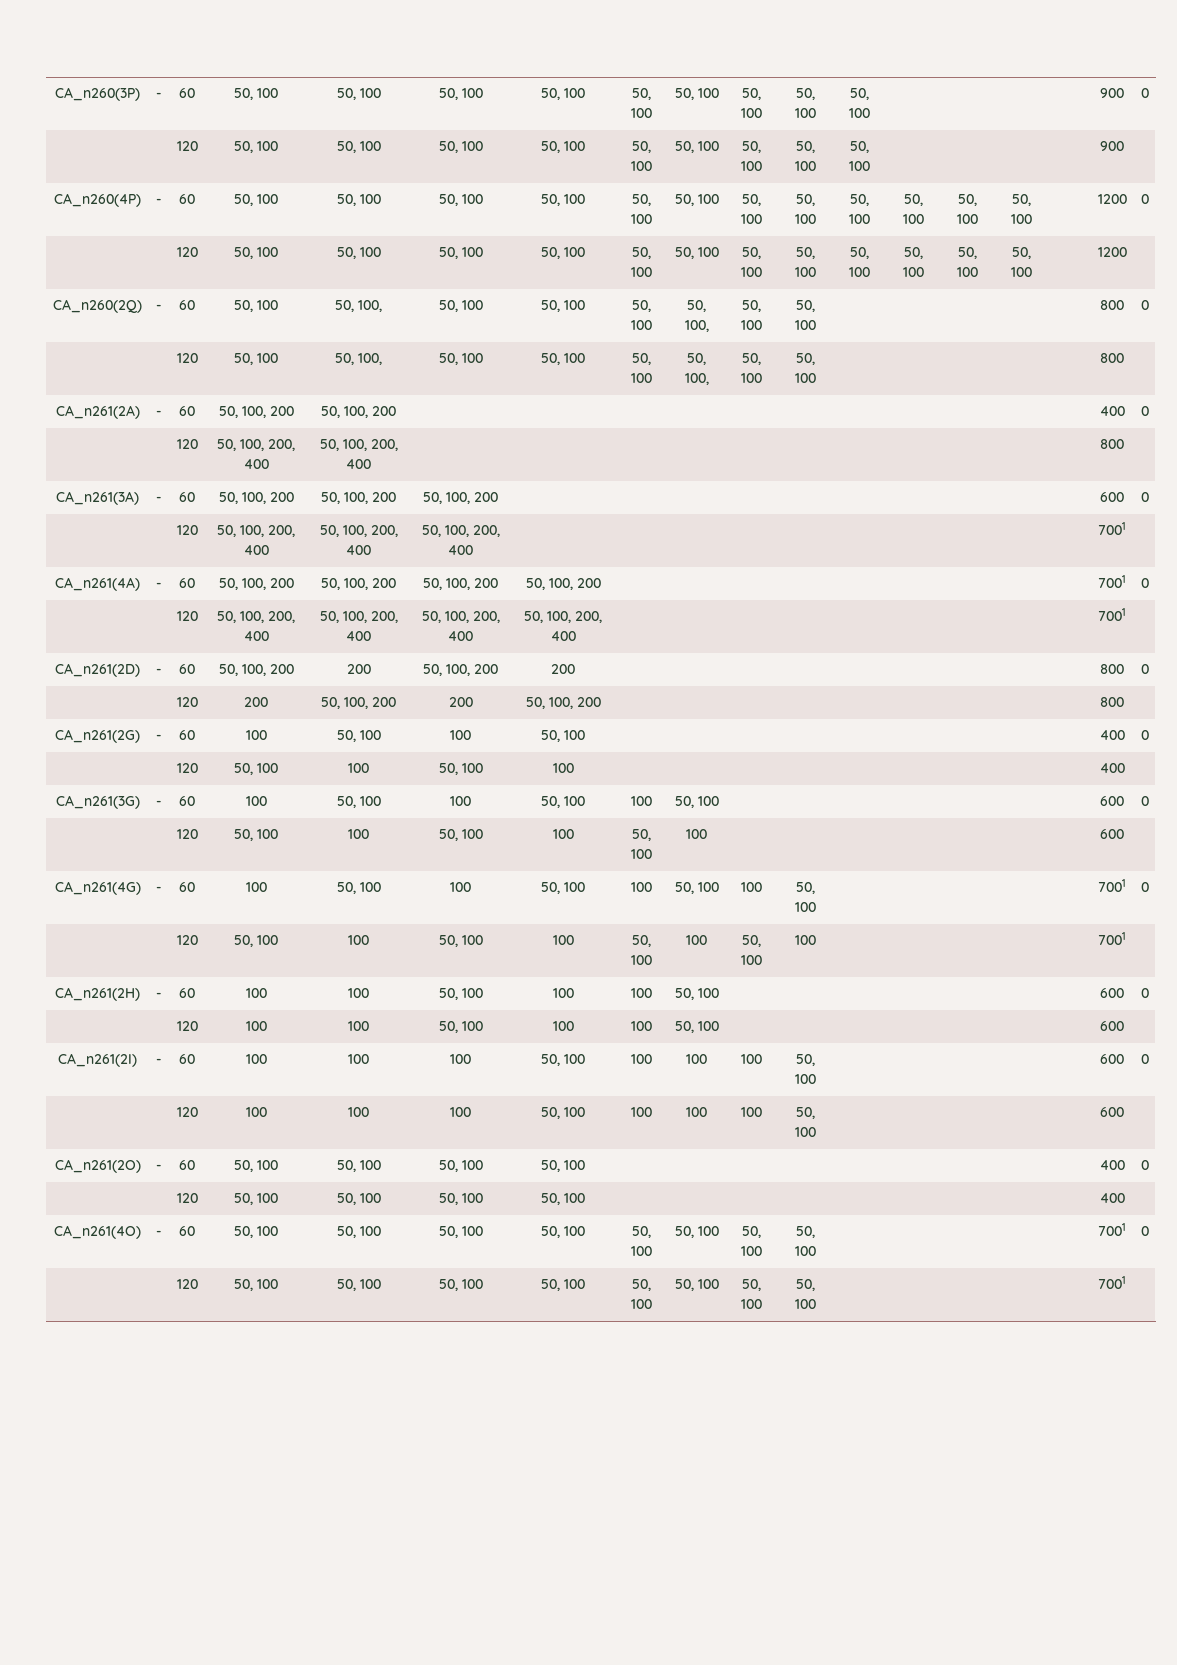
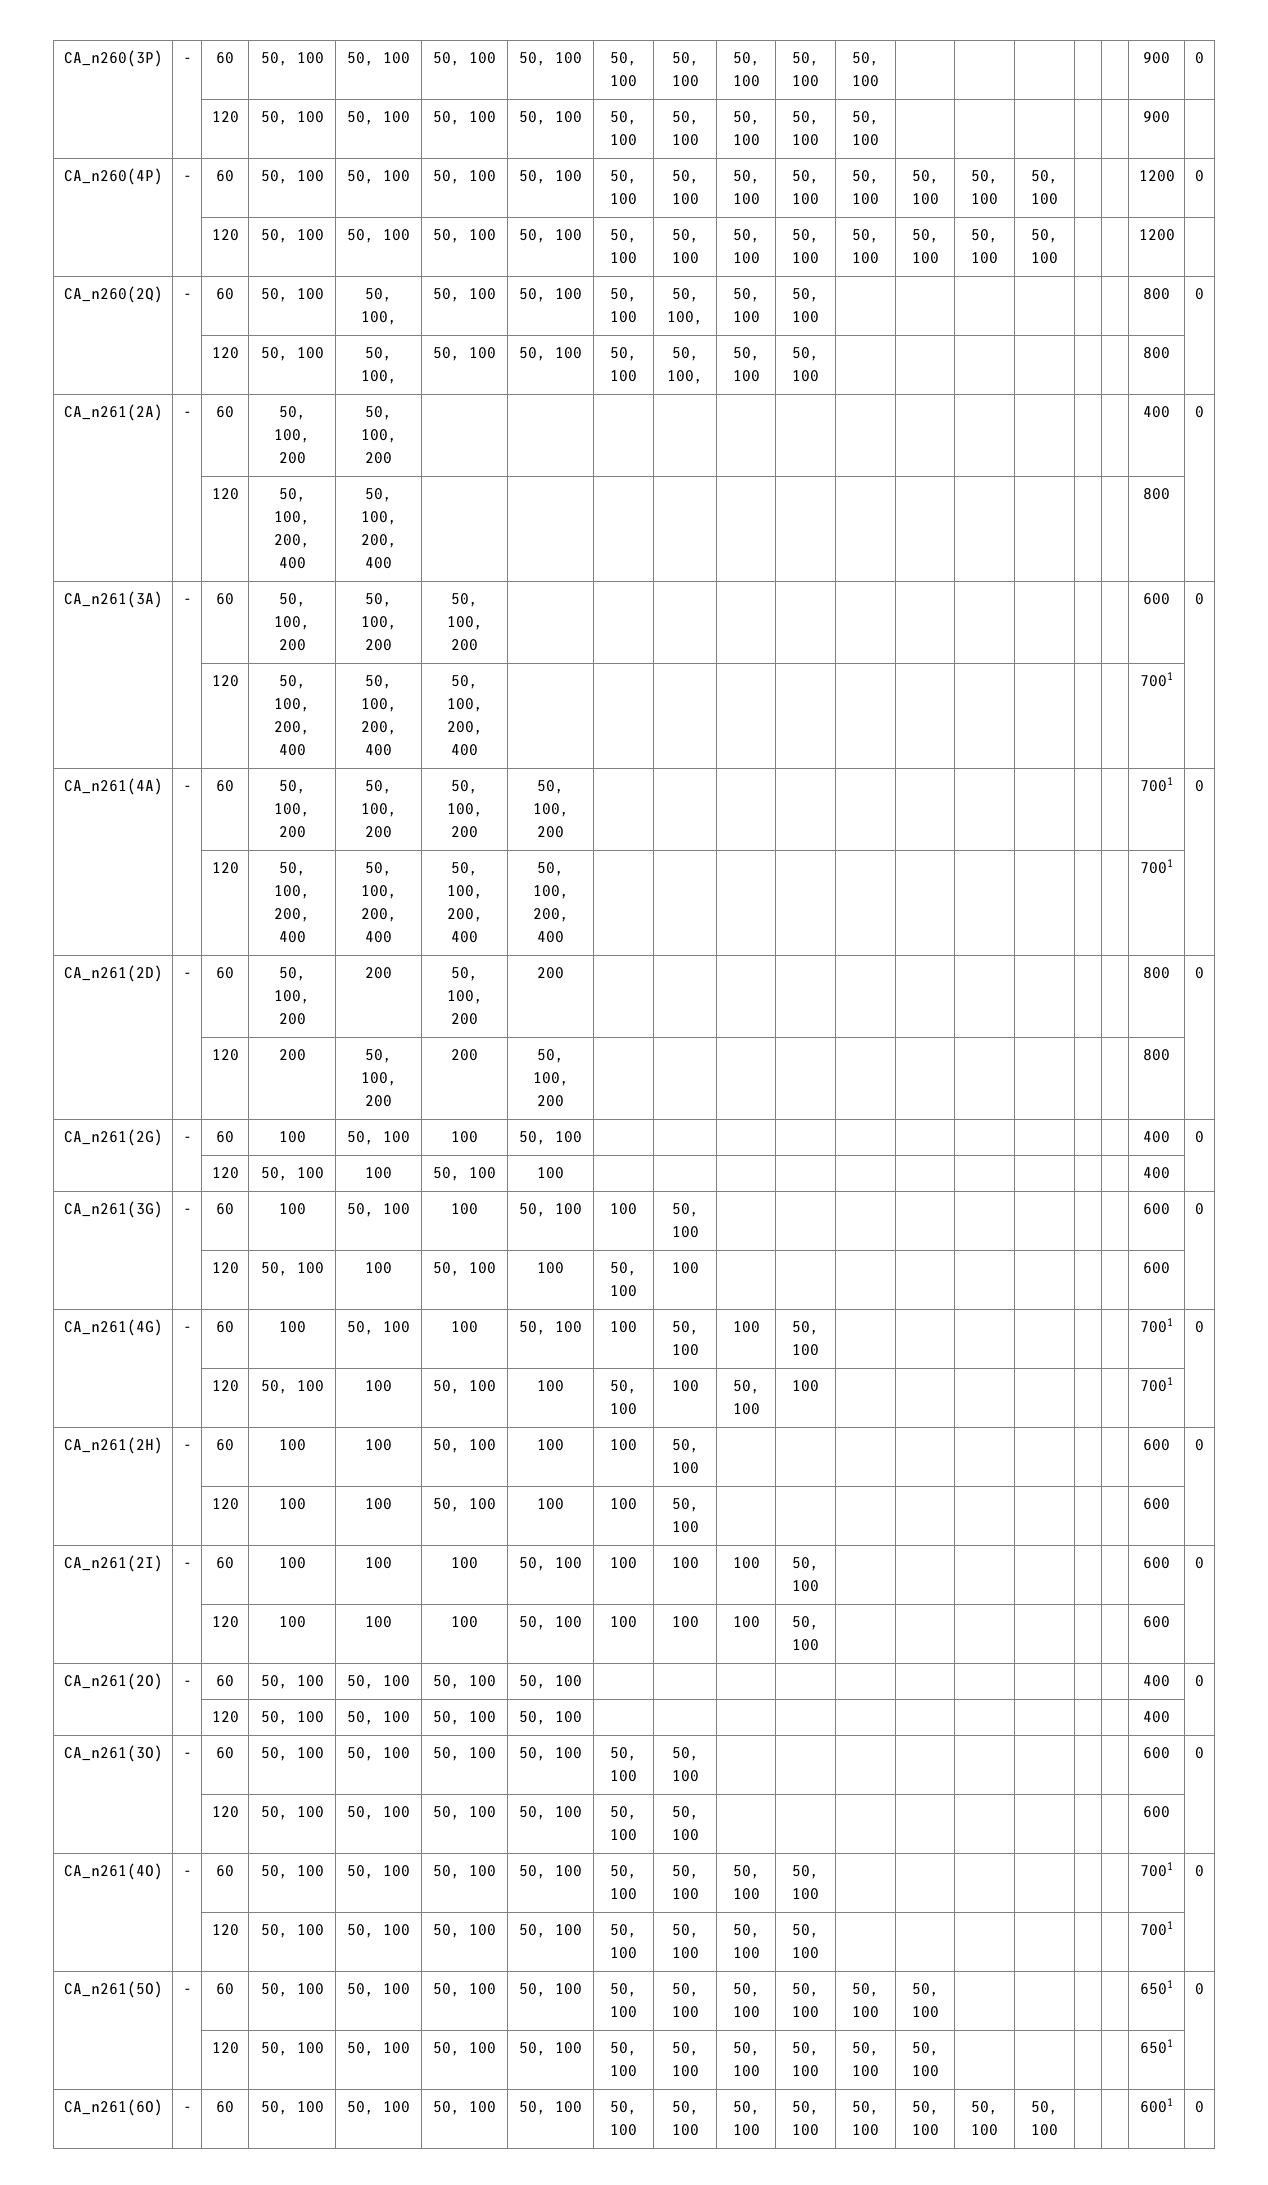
+ CA_n261(3O) | - | 60 | 50, 100 | 50, 100 | 50, 100 | 50, 100 | 50, 100 | 50, 100 | | | | | | | | | 600 | 0
+ | | 120 | 50, 100 | 50, 100 | 50, 100 | 50, 100 | 50, 100 | 50, 100 | | | | | | | | | 600 |
+ CA_n261(5O) | - | 60 | 50, 100 | 50, 100 | 50, 100 | 50, 100 | 50, 100 | 50, 100 | 50, 100 | 50, 100 | 50, 100 | 50, 100 | | | | | 6501 | 0
+ | | 120 | 50, 100 | 50, 100 | 50, 100 | 50, 100 | 50, 100 | 50, 100 | 50, 100 | 50, 100 | 50, 100 | 50, 100 | | | | | 6501 |
+ CA_n261(6O) | - | 60 | 50, 100 | 50, 100 | 50, 100 | 50, 100 | 50, 100 | 50, 100 | 50, 100 | 50, 100 | 50, 100 | 50, 100 | 50, 100 | 50, 100 | | | 6001 | 0

